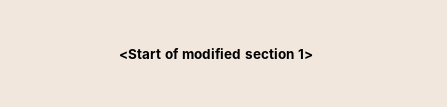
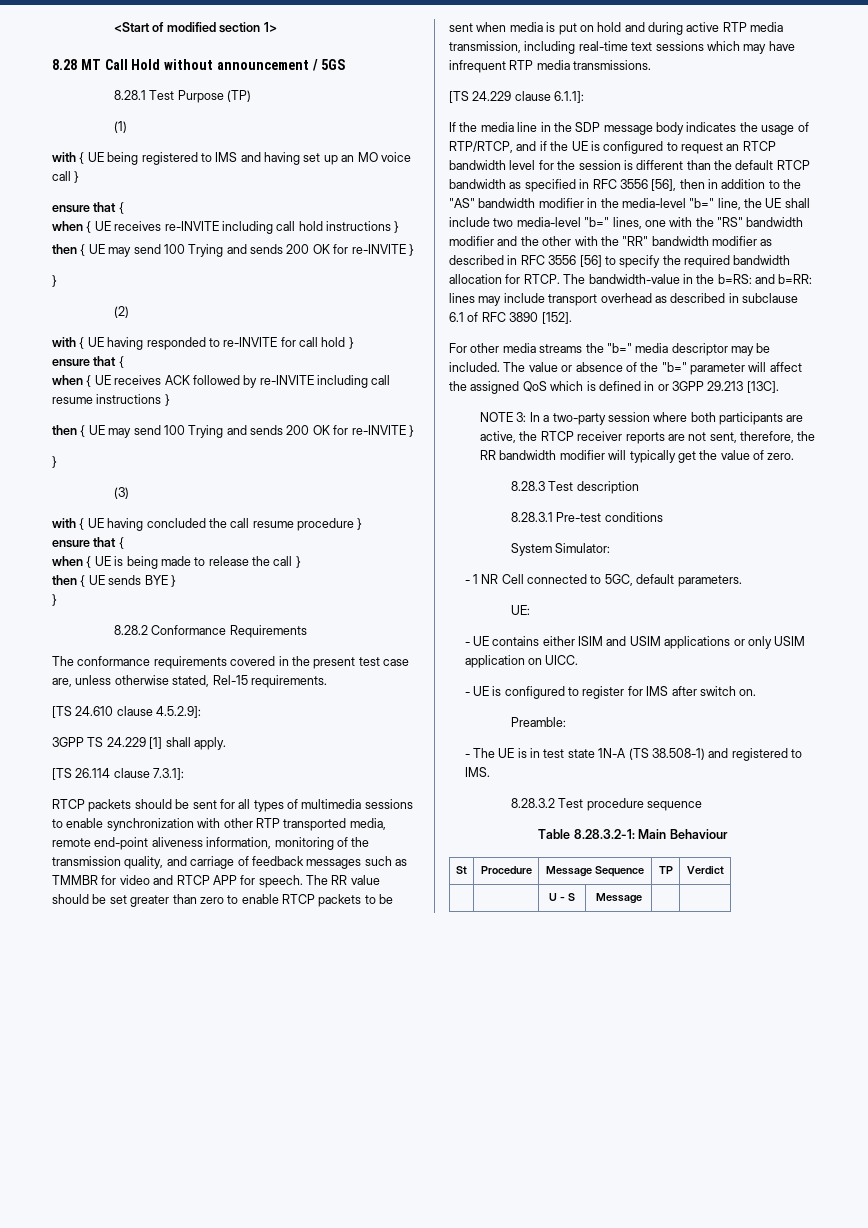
+ 8.28 MT Call Hold without announcement / 5GS
+ 8.28.1 Test Purpose (TP)
+ (1)
+ with { UE being registered to IMS and having set up an MO voice call }
+ ensure that {
+ when { UE receives re-INVITE including call hold instructions }
+ then { UE may send 100 Trying and sends 200 OK for re-INVITE }
+ }
+ (2)
+ with { UE having responded to re-INVITE for call hold }
+ ensure that {
+ when { UE receives ACK followed by re-INVITE including call resume instructions }
+ then { UE may send 100 Trying and sends 200 OK for re-INVITE }
+ }
+ (3)
+ with { UE having concluded the call resume procedure }
+ ensure that {
+ when { UE is being made to release the call }
+ then { UE sends BYE }
+ }
+ 8.28.2 Conformance Requirements
+ The conformance requirements covered in the present test case are, unless otherwise stated, Rel-15 requirements.
+ [TS 24.610 clause 4.5.2.9]:
+ 3GPP TS 24.229 [1] shall apply.
+ [TS 26.114 clause 7.3.1]:
+ RTCP packets should be sent for all types of multimedia sessions to enable synchronization with other RTP transported media, remote end-point aliveness information, monitoring of the transmission quality, and carriage of feedback messages such as TMMBR for video and RTCP APP for speech. The RR value should be set greater than zero to enable RTCP packets to be sent when media is put on hold and during active RTP media transmission, including real-time text sessions which may have infrequent RTP media transmissions.
+ [TS 24.229 clause 6.1.1]:
+ If the media line in the SDP message body indicates the usage of RTP/RTCP, and if the UE is configured to request an RTCP bandwidth level for the session is different than the default RTCP bandwidth as specified in RFC 3556 [56], then in addition to the "AS" bandwidth modifier in the media-level "b=" line, the UE shall include two media-level "b=" lines, one with the "RS" bandwidth modifier and the other with the "RR" bandwidth modifier as described in RFC 3556 [56] to specify the required bandwidth allocation for RTCP. The bandwidth-value in the b=RS: and b=RR: lines may include transport overhead as described in subclause 6.1 of RFC 3890 [152].
+ For other media streams the "b=" media descriptor may be included. The value or absence of the "b=" parameter will affect the assigned QoS which is defined in or 3GPP 29.213 [13C].
+ NOTE 3: In a two-party session where both participants are active, the RTCP receiver reports are not sent, therefore, the RR bandwidth modifier will typically get the value of zero.
+ 8.28.3 Test description
+ 8.28.3.1 Pre-test conditions
+ System Simulator:
+ - 1 NR Cell connected to 5GC, default parameters.
+ UE:
+ - UE contains either ISIM and USIM applications or only USIM application on UICC.
+ - UE is configured to register for IMS after switch on.
+ Preamble:
+ - The UE is in test state 1N-A (TS 38.508-1) and registered to IMS.
+ 8.28.3.2 Test procedure sequence
+ Table 8.28.3.2-1: Main Behaviour
+ St | Procedure | Message Sequence | TP | Verdict
+ | | U - S | Message | |

